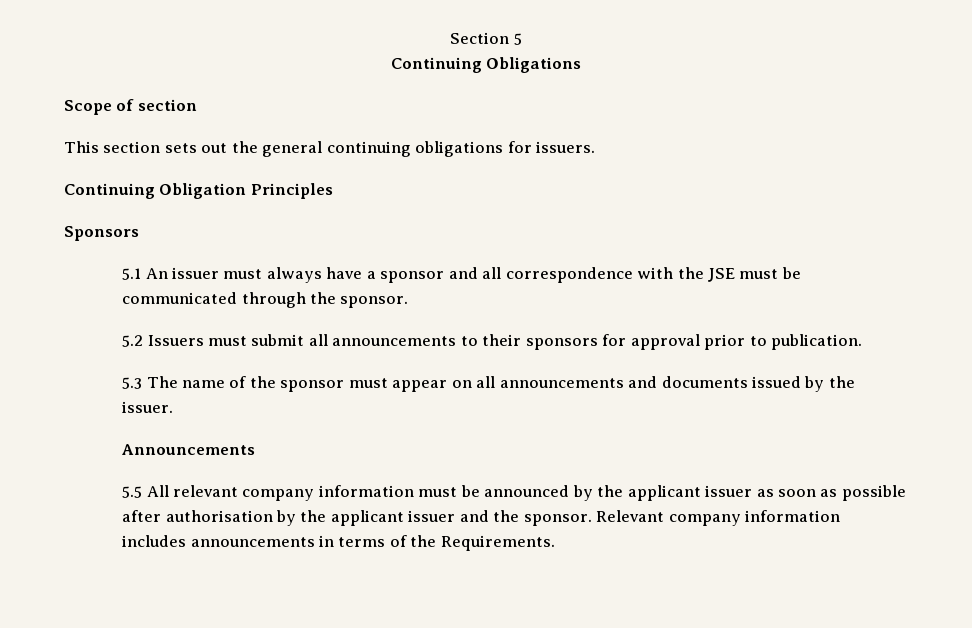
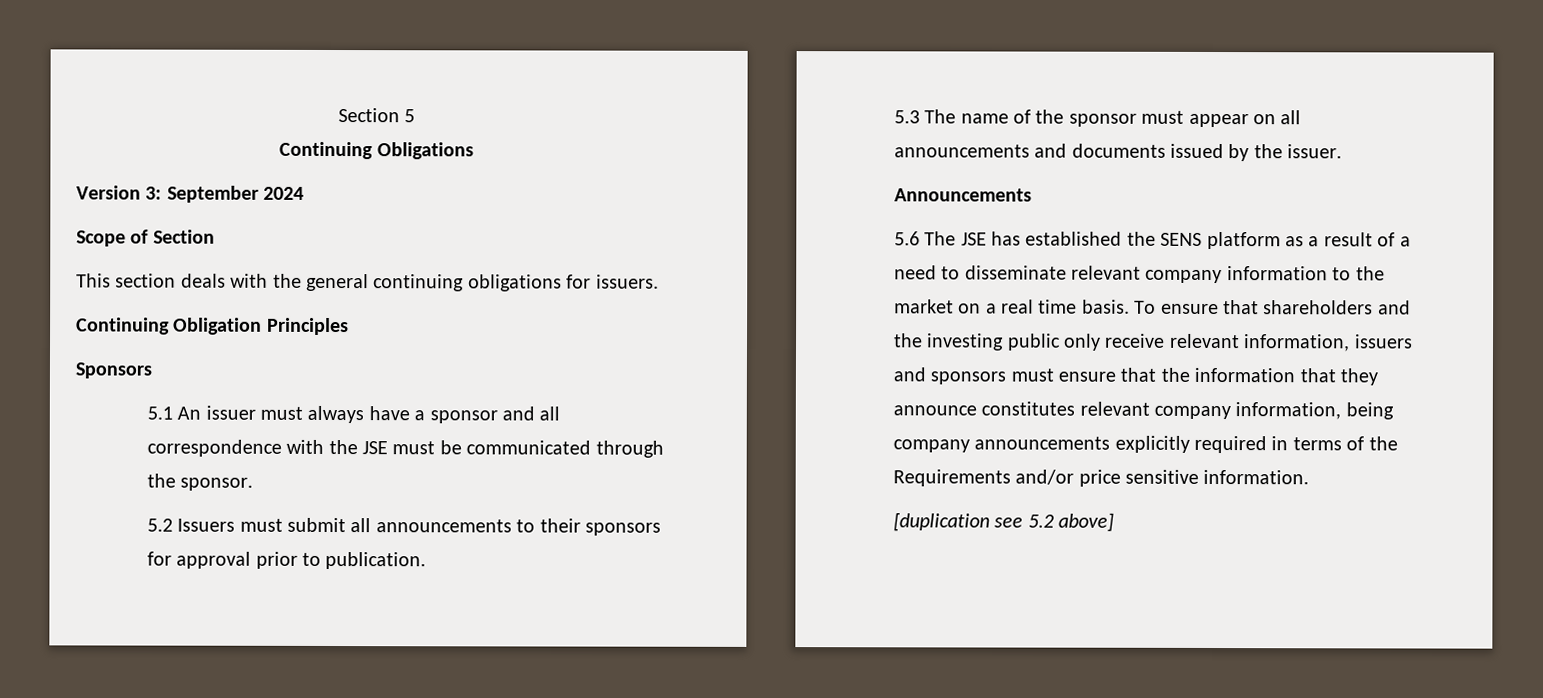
+ Version 3: September 2024
- Scope of section
+ Scope of Section
- This section sets out the general continuing obligations for issuers.
+ This section deals with the general continuing obligations for issuers.
- 5.5 All relevant company information must be announced by the applicant issuer as soon as possible after authorisation by the applicant issuer and the sponsor. Relevant company information includes announcements in terms of the Requirements.
+ 5.6 The JSE has established the SENS platform as a result of a need to disseminate relevant company information to the market on a real time basis. To ensure that shareholders and the investing public only receive relevant information, issuers and sponsors must ensure that the information that they announce constitutes relevant company information, being company announcements explicitly required in terms of the Requirements and/or price sensitive information.
+ [duplication see 5.2 above]

